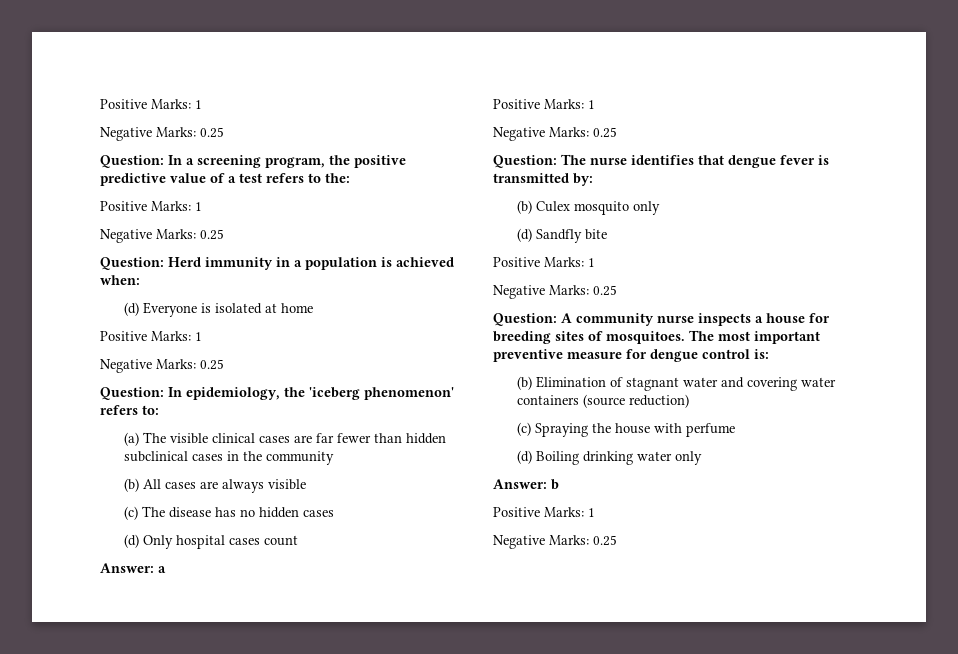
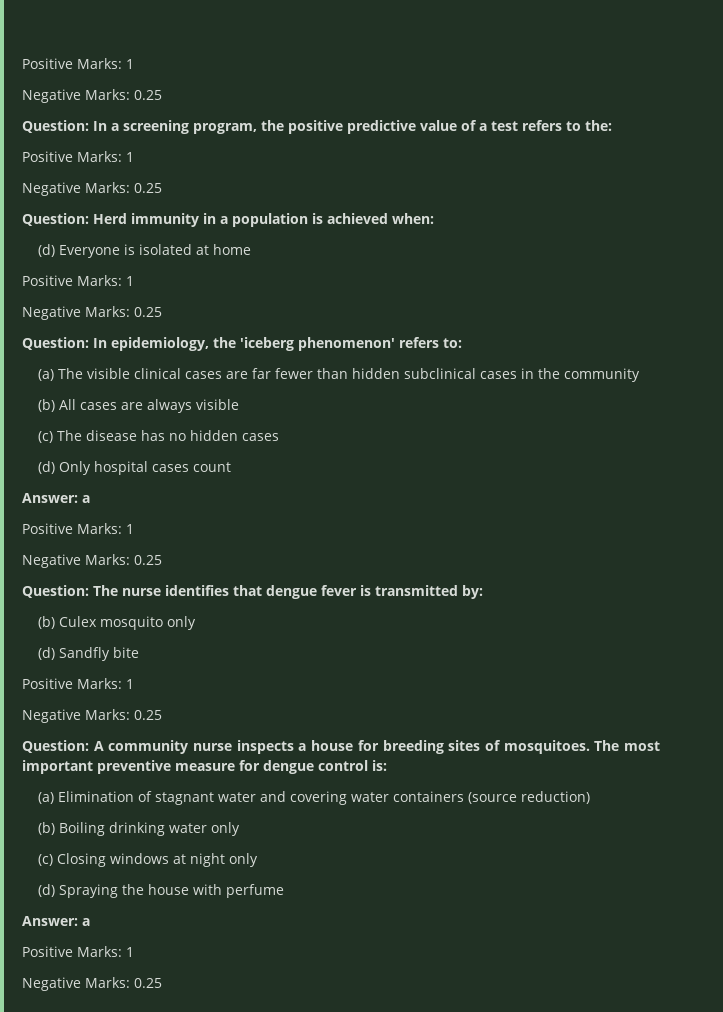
- (b) Elimination of stagnant water and covering water containers (source reduction)
+ (a) Elimination of stagnant water and covering water containers (source reduction)
- (c) Spraying the house with perfume
- (d) Boiling drinking water only
- Answer: b
+ (b) Boiling drinking water only
+ (c) Closing windows at night only
+ (d) Spraying the house with perfume
+ Answer: a

